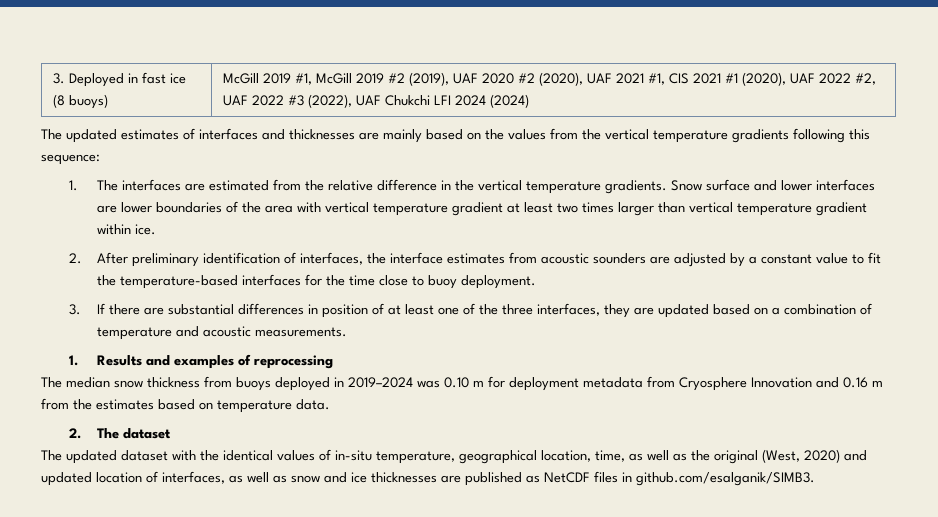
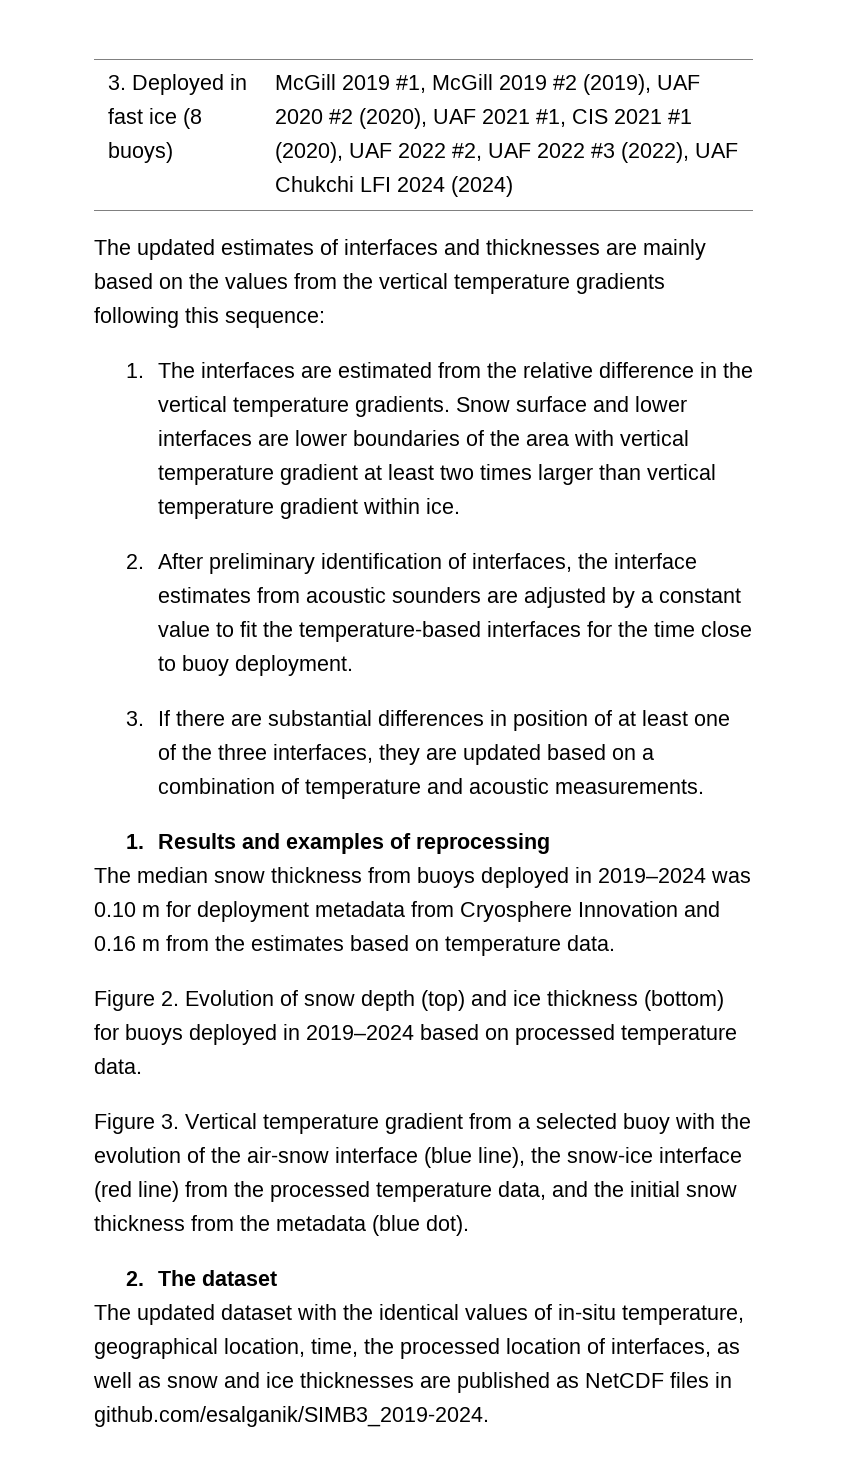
+ Figure 2. Evolution of snow depth (top) and ice thickness (bottom) for buoys deployed in 2019–2024 based on processed temperature data.
+ Figure 3. Vertical temperature gradient from a selected buoy with the evolution of the air-snow interface (blue line), the snow-ice interface (red line) from the processed temperature data, and the initial snow thickness from the metadata (blue dot).
- The updated dataset with the identical values of in-situ temperature, geographical location, time, as well as the original (West, 2020) and updated location of interfaces, as well as snow and ice thicknesses are published as NetCDF files in github.com/esalganik/SIMB3.
+ The updated dataset with the identical values of in-situ temperature, geographical location, time, the processed location of interfaces, as well as snow and ice thicknesses are published as NetCDF files in github.com/esalganik/SIMB3_2019-2024.

